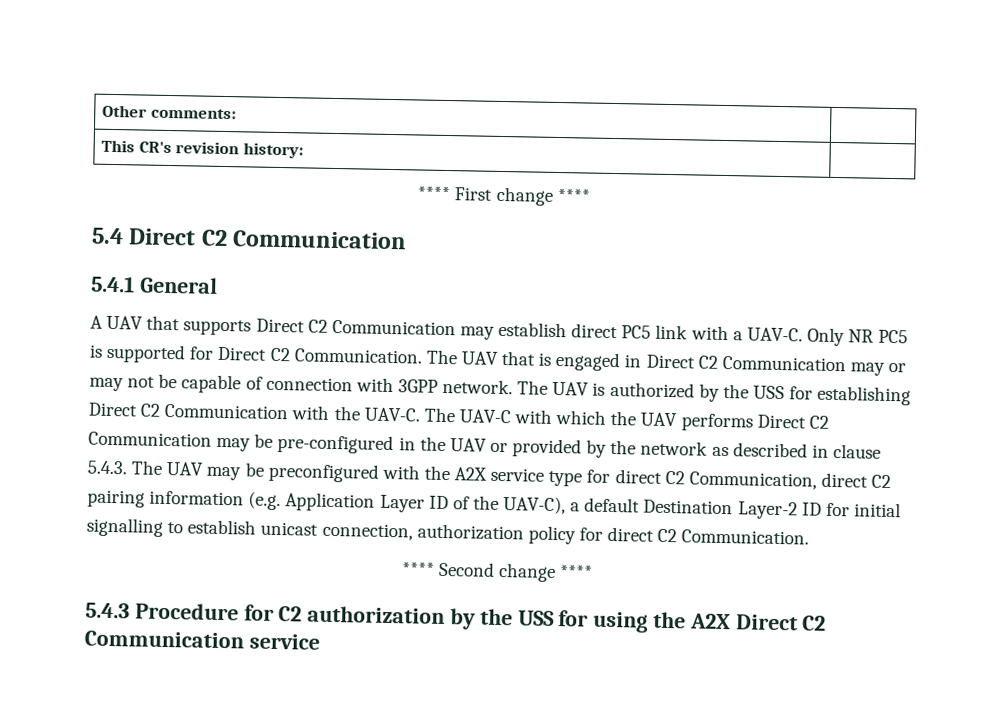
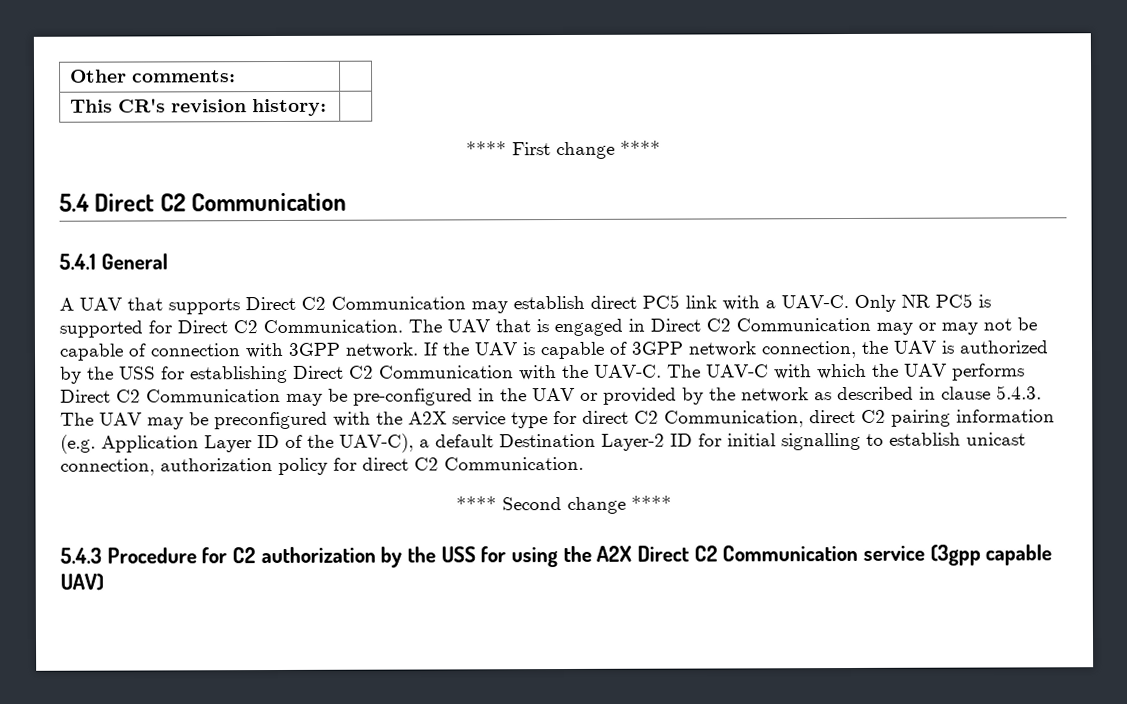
- The UAV is authorized by the USS for establishing Direct C2 Communication with the UAV-C.
+ If the UAV is capable of 3GPP network connection, the UAV is authorized by the USS for establishing Direct C2 Communication with the UAV-C.
- 5.4.3 Procedure for C2 authorization by the USS for using the A2X Direct C2 Communication service
+ 5.4.3 Procedure for C2 authorization by the USS for using the A2X Direct C2 Communication service (3gpp capable UAV)

